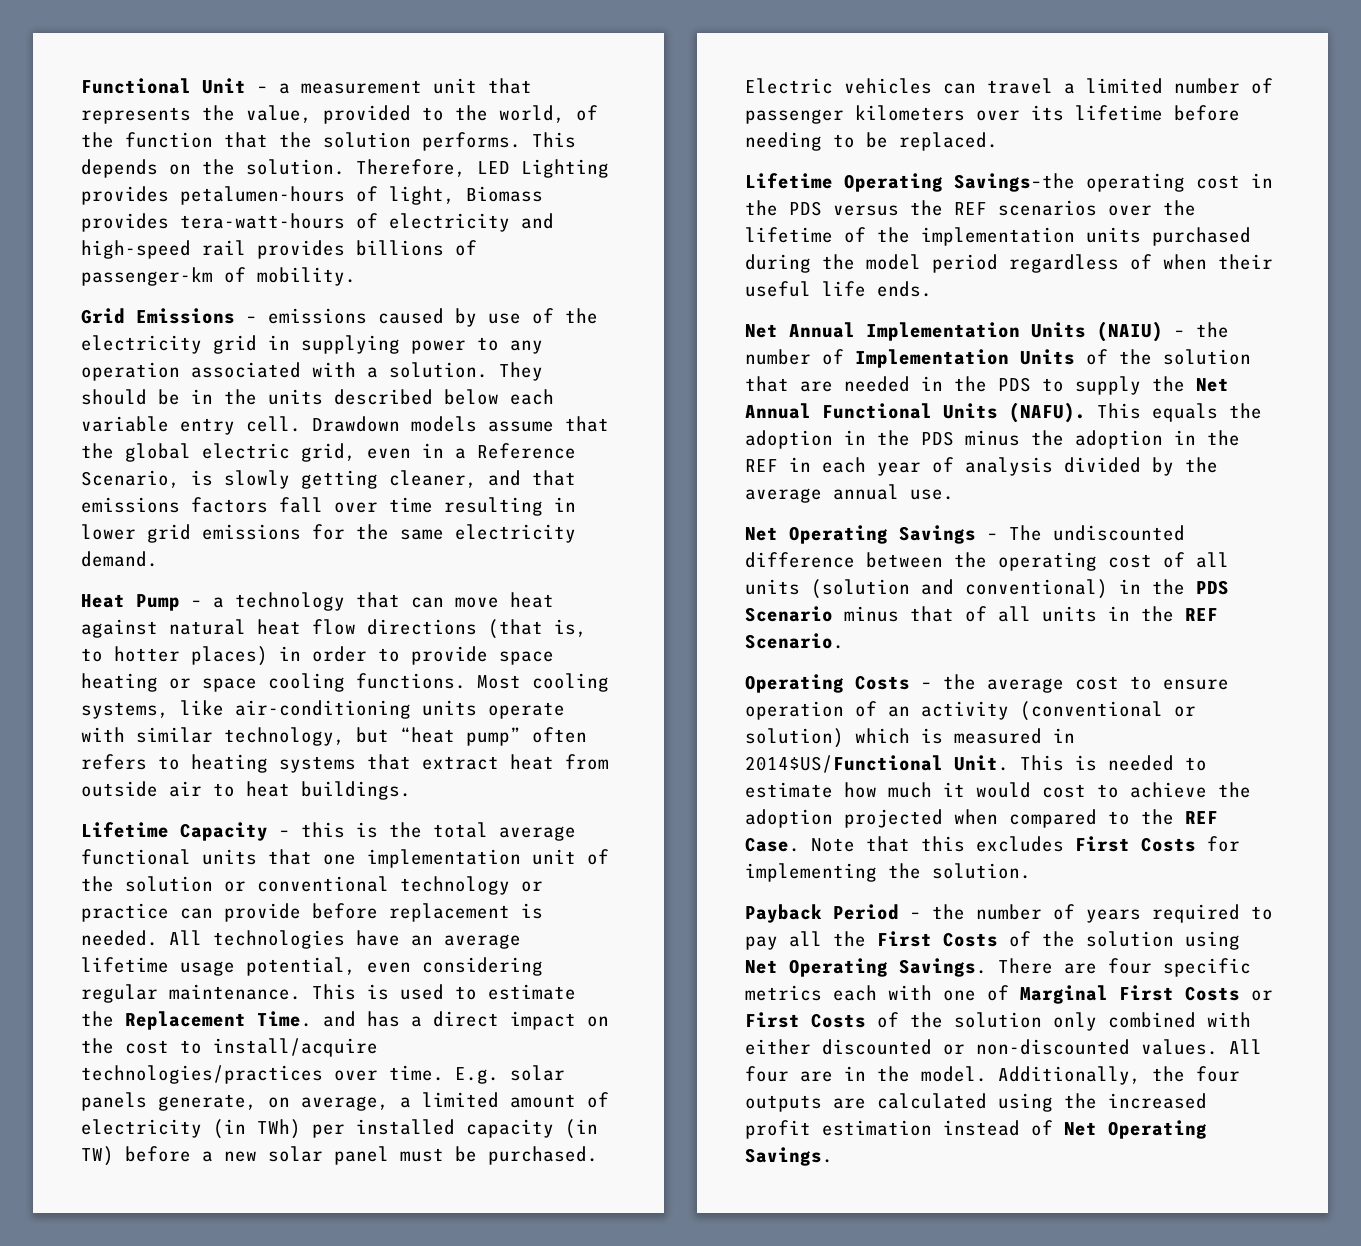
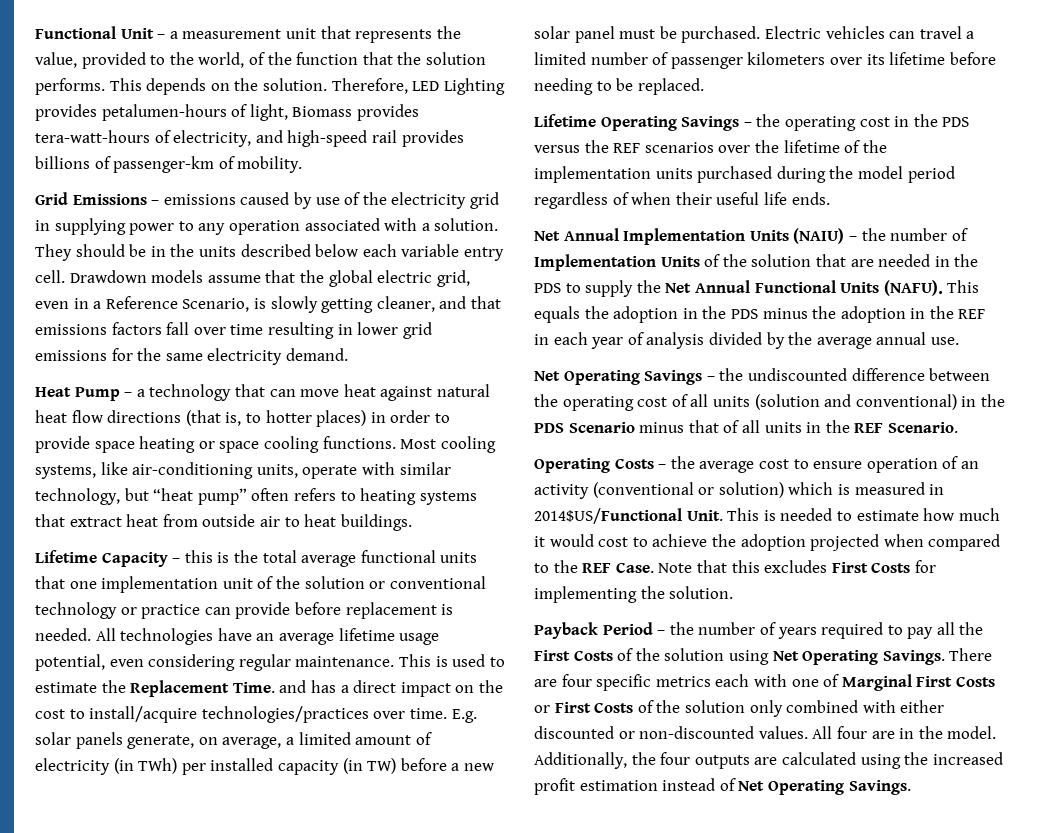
- Therefore, LED Lighting provides petalumen-hours of light, Biomass provides tera-watt-hours of electricity and high-speed rail provides billions of passenger-km of mobility.
+ Therefore, LED Lighting provides petalumen-hours of light, Biomass provides tera-watt-hours of electricity, and high-speed rail provides billions of passenger-km of mobility.
- Most cooling systems, like air-conditioning units operate with similar technology, but “heat pump” often refers to heating systems that extract heat from outside air to heat buildings.
+ Most cooling systems, like air-conditioning units, operate with similar technology, but “heat pump” often refers to heating systems that extract heat from outside air to heat buildings.
- Lifetime Operating Savings–the operating cost in the PDS versus the REF scenarios over the lifetime of the implementation units purchased during the model period regardless of when their useful life ends.
+ Lifetime Operating Savings – the operating cost in the PDS versus the REF scenarios over the lifetime of the implementation units purchased during the model period regardless of when their useful life ends.
- Net Operating Savings – The undiscounted difference between the operating cost of all units (solution and conventional) in the PDS Scenario minus that of all units in the REF Scenario.
+ Net Operating Savings – the undiscounted difference between the operating cost of all units (solution and conventional) in the PDS Scenario minus that of all units in the REF Scenario.

